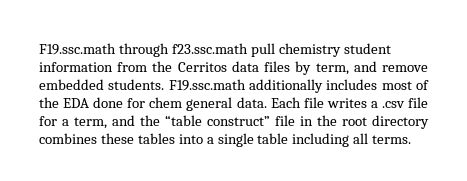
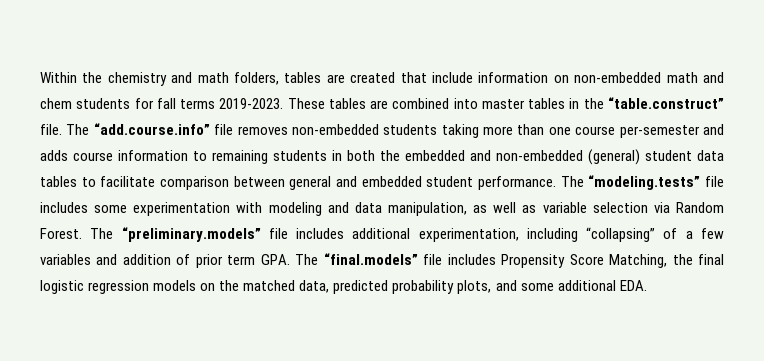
- F19.ssc.math through f23.ssc.math pull chemistry student information from the Cerritos data files by term, and remove embedded students. F19.ssc.math additionally includes most of the EDA done for chem general data. Each file writes a .csv file for a term, and the “table construct” file in the root directory combines these tables into a single table including all terms.
+ Within the chemistry and math folders, tables are created that include information on non-embedded math and chem students for fall terms 2019-2023. These tables are combined into master tables in the “table.construct” file. The “add.course.info” file removes non-embedded students taking more than one course per-semester and adds course information to remaining students in both the embedded and non-embedded (general) student data tables to facilitate comparison between general and embedded student performance. The “modeling.tests” file includes some experimentation with modeling and data manipulation, as well as variable selection via Random Forest. The “preliminary.models” file includes additional experimentation, including “collapsing” of a few variables and addition of prior term GPA. The “final.models” file includes Propensity Score Matching, the final logistic regression models on the matched data, predicted probability plots, and some additional EDA.

